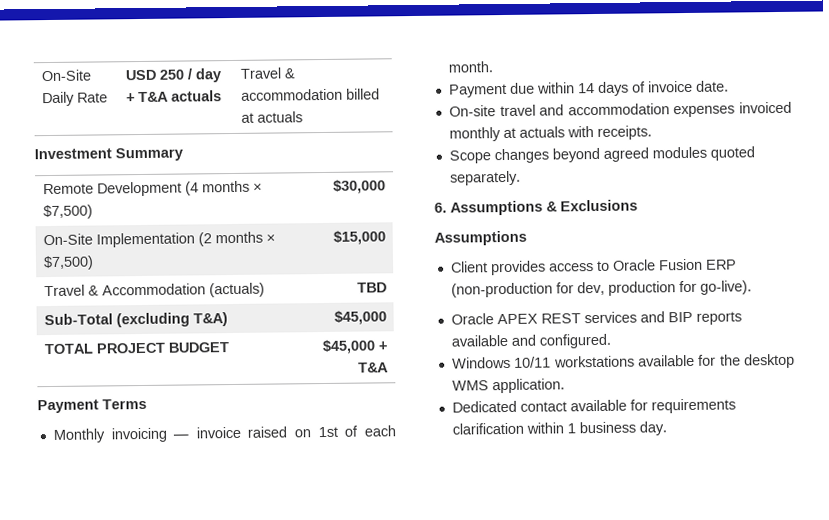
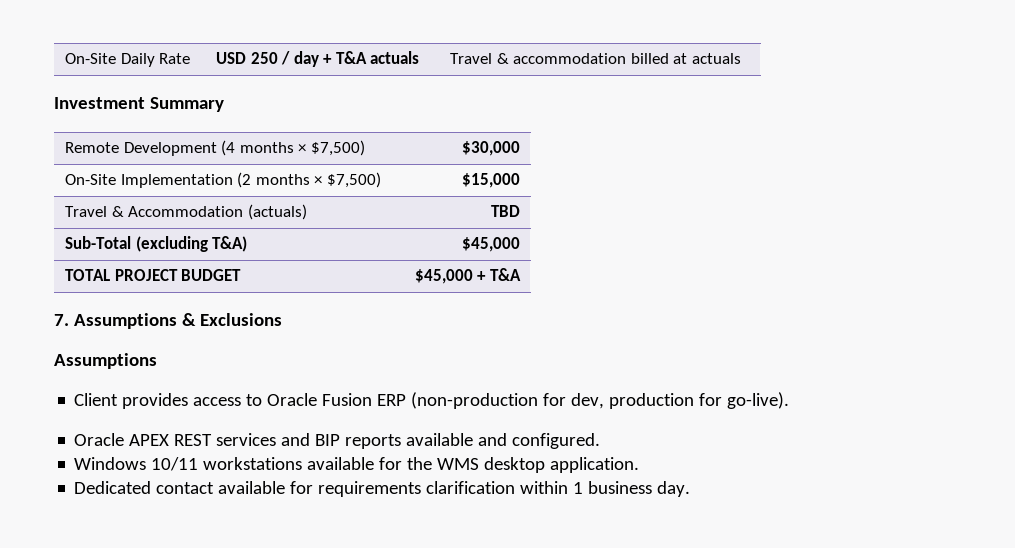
- Payment Terms
- Monthly invoicing — invoice raised on 1st of each month.
- Payment due within 14 days of invoice date.
- On-site travel and accommodation expenses invoiced monthly at actuals with receipts.
- Scope changes beyond agreed modules quoted separately.
- 6. Assumptions & Exclusions
+ 7. Assumptions & Exclusions
- Windows 10/11 workstations available for the desktop WMS application.
+ Windows 10/11 workstations available for the WMS desktop application.

